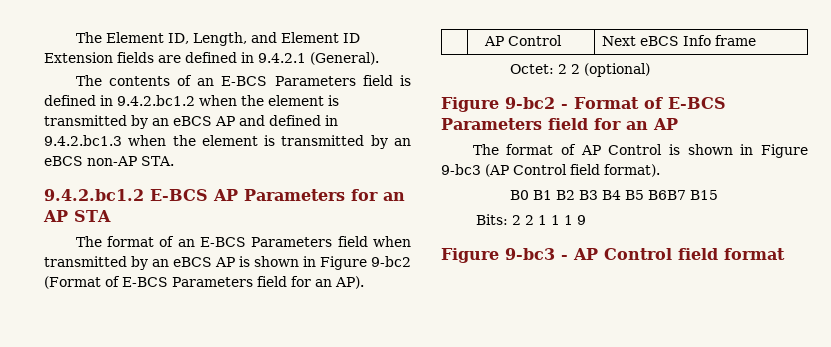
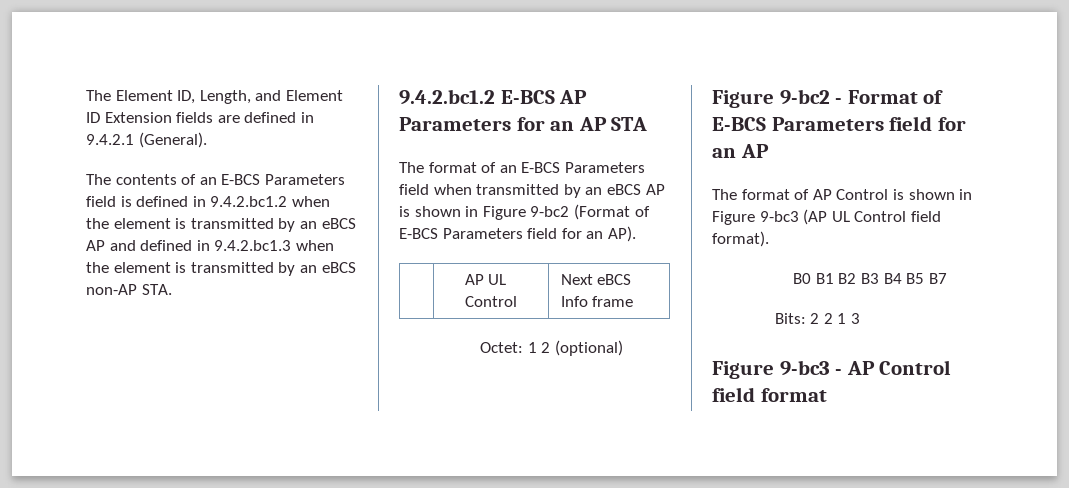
- | AP Control | Next eBCS Info frame
+ | AP UL Control | Next eBCS Info frame
- Octet: 2 2 (optional)
+ Octet: 1 2 (optional)
- The format of AP Control is shown in Figure 9-bc3 (AP Control field format).
+ The format of AP Control is shown in Figure 9-bc3 (AP UL Control field format).
- B0 B1 B2 B3 B4 B5 B6B7 B15
+ B0 B1 B2 B3 B4 B5 B7
- Bits: 2 2 1 1 1 9
+ Bits: 2 2 1 3

